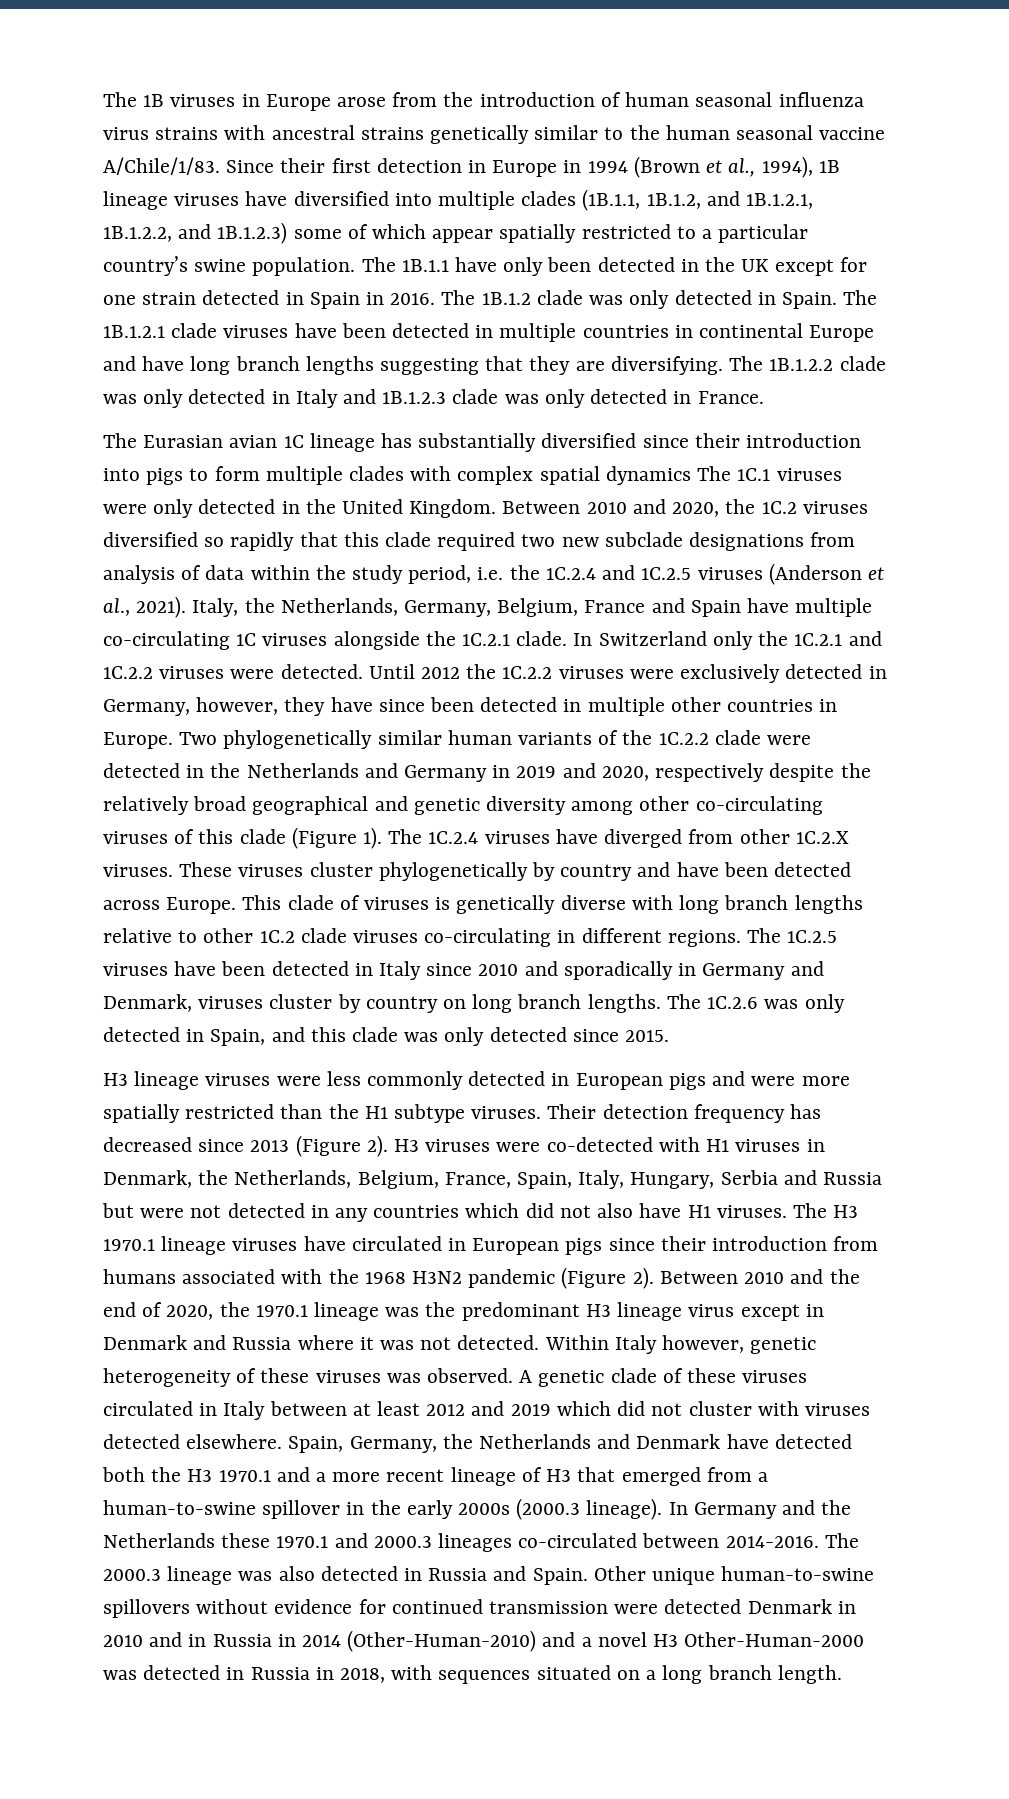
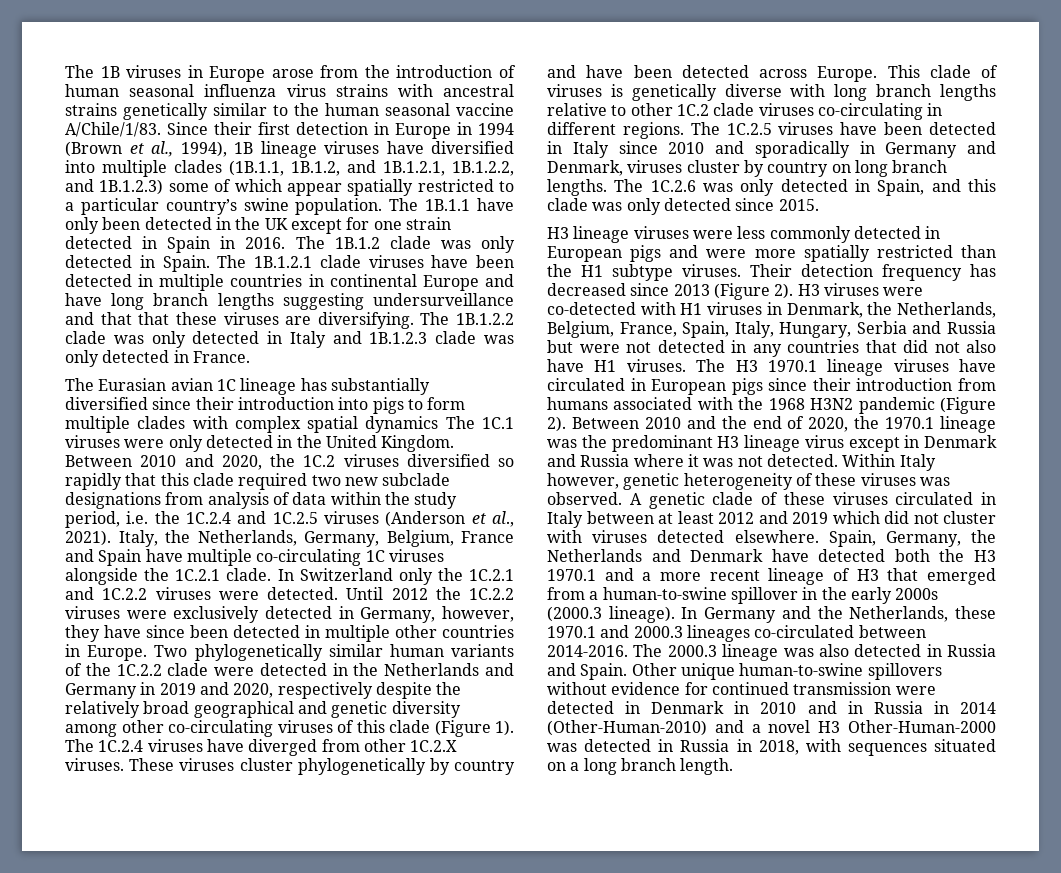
- The 1B.1.2.1 clade viruses have been detected in multiple countries in continental Europe and have long branch lengths suggesting that they are diversifying.
+ The 1B.1.2.1 clade viruses have been detected in multiple countries in continental Europe and have long branch lengths suggesting undersurveillance and that that these viruses are diversifying.
- H3 viruses were co-detected with H1 viruses in Denmark, the Netherlands, Belgium, France, Spain, Italy, Hungary, Serbia and Russia but were not detected in any countries which did not also have H1 viruses.
+ H3 viruses were co-detected with H1 viruses in Denmark, the Netherlands, Belgium, France, Spain, Italy, Hungary, Serbia and Russia but were not detected in any countries that did not also have H1 viruses.
- In Germany and the Netherlands these 1970.1 and 2000.3 lineages co-circulated between 2014-2016.
+ In Germany and the Netherlands, these 1970.1 and 2000.3 lineages co-circulated between 2014-2016.
- Other unique human-to-swine spillovers without evidence for continued transmission were detected Denmark in 2010 and in Russia in 2014 (Other-Human-2010) and a novel H3 Other-Human-2000 was detected in Russia in 2018, with sequences situated on a long branch length.
+ Other unique human-to-swine spillovers without evidence for continued transmission were detected in Denmark in 2010 and in Russia in 2014 (Other-Human-2010) and a novel H3 Other-Human-2000 was detected in Russia in 2018, with sequences situated on a long branch length.

